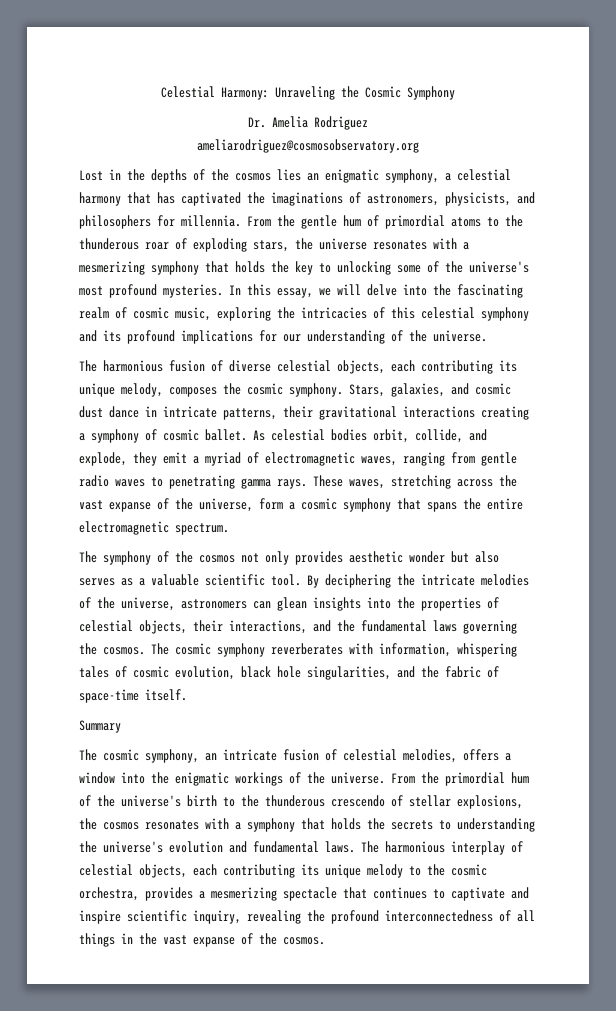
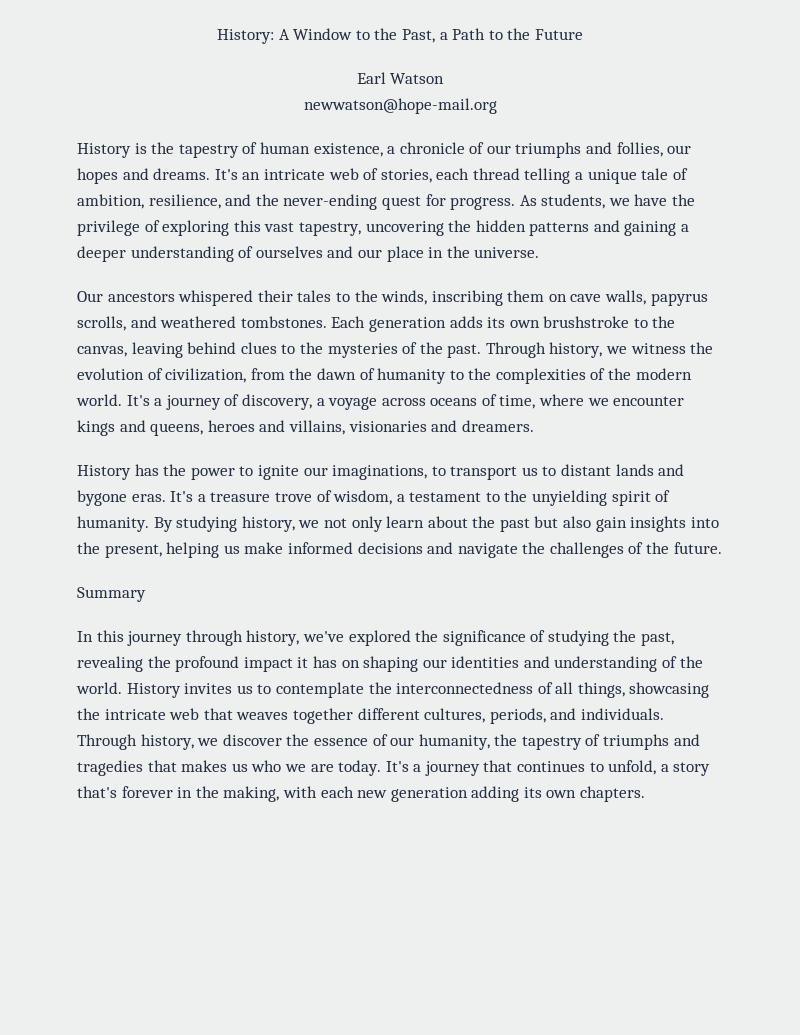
- Celestial Harmony: Unraveling the Cosmic Symphony
- Dr. Amelia Rodriguez
- ameliarodriguez@cosmosobservatory.org
- Lost in the depths of the cosmos lies an enigmatic symphony, a celestial harmony that has captivated the imaginations of astronomers, physicists, and philosophers for millennia. From the gentle hum of primordial atoms to the thunderous roar of exploding stars, the universe resonates with a mesmerizing symphony that holds the key to unlocking some of the universe's most profound mysteries. In this essay, we will delve into the fascinating realm of cosmic music, exploring the intricacies of this celestial symphony and its profound implications for our understanding of the universe.
- The harmonious fusion of diverse celestial objects, each contributing its unique melody, composes the cosmic symphony. Stars, galaxies, and cosmic dust dance in intricate patterns, their gravitational interactions creating a symphony of cosmic ballet. As celestial bodies orbit, collide, and explode, they emit a myriad of electromagnetic waves, ranging from gentle radio waves to penetrating gamma rays. These waves, stretching across the vast expanse of the universe, form a cosmic symphony that spans the entire electromagnetic spectrum.
- The symphony of the cosmos not only provides aesthetic wonder but also serves as a valuable scientific tool. By deciphering the intricate melodies of the universe, astronomers can glean insights into the properties of celestial objects, their interactions, and the fundamental laws governing the cosmos. The cosmic symphony reverberates with information, whispering tales of cosmic evolution, black hole singularities, and the fabric of space-time itself.
+ History: A Window to the Past, a Path to the Future
+ Earl Watson
+ newwatson@hope-mail.org
+ History is the tapestry of human existence, a chronicle of our triumphs and follies, our hopes and dreams. It's an intricate web of stories, each thread telling a unique tale of ambition, resilience, and the never-ending quest for progress. As students, we have the privilege of exploring this vast tapestry, uncovering the hidden patterns and gaining a deeper understanding of ourselves and our place in the universe.
+ Our ancestors whispered their tales to the winds, inscribing them on cave walls, papyrus scrolls, and weathered tombstones. Each generation adds its own brushstroke to the canvas, leaving behind clues to the mysteries of the past. Through history, we witness the evolution of civilization, from the dawn of humanity to the complexities of the modern world. It's a journey of discovery, a voyage across oceans of time, where we encounter kings and queens, heroes and villains, visionaries and dreamers.
+ History has the power to ignite our imaginations, to transport us to distant lands and bygone eras. It's a treasure trove of wisdom, a testament to the unyielding spirit of humanity. By studying history, we not only learn about the past but also gain insights into the present, helping us make informed decisions and navigate the challenges of the future.
  Summary
- The cosmic symphony, an intricate fusion of celestial melodies, offers a window into the enigmatic workings of the universe. From the primordial hum of the universe's birth to the thunderous crescendo of stellar explosions, the cosmos resonates with a symphony that holds the secrets to understanding the universe's evolution and fundamental laws. The harmonious interplay of celestial objects, each contributing its unique melody to the cosmic orchestra, provides a mesmerizing spectacle that continues to captivate and inspire scientific inquiry, revealing the profound interconnectedness of all things in the vast expanse of the cosmos.
+ In this journey through history, we've explored the significance of studying the past, revealing the profound impact it has on shaping our identities and understanding of the world. History invites us to contemplate the interconnectedness of all things, showcasing the intricate web that weaves together different cultures, periods, and individuals. Through history, we discover the essence of our humanity, the tapestry of triumphs and tragedies that makes us who we are today. It's a journey that continues to unfold, a story that's forever in the making, with each new generation adding its own chapters.

